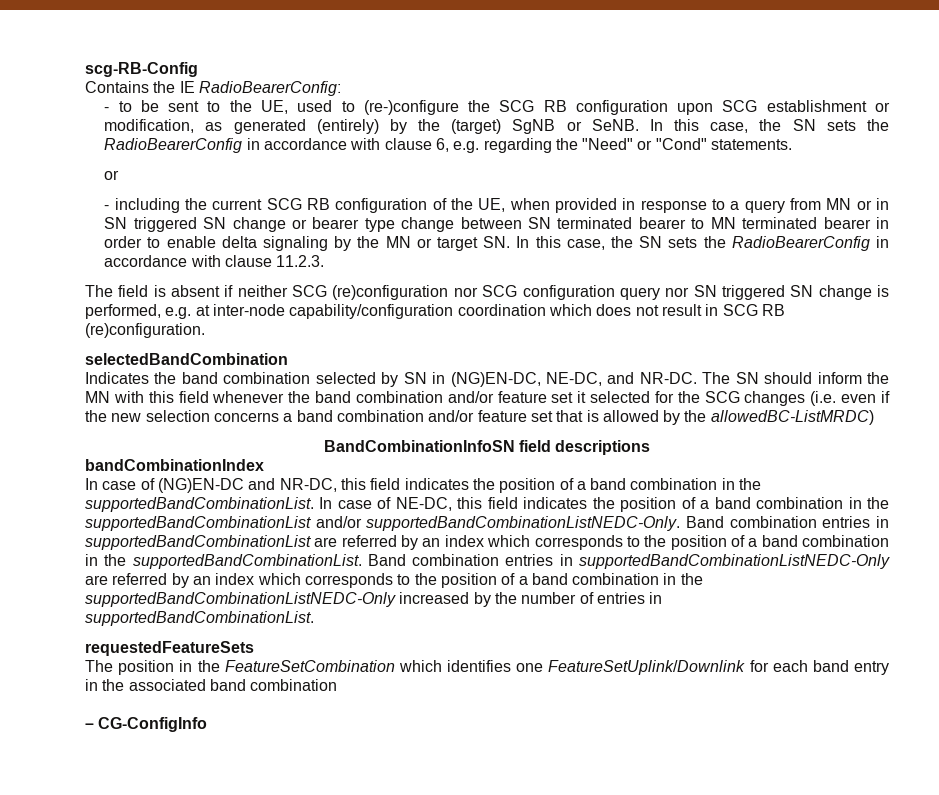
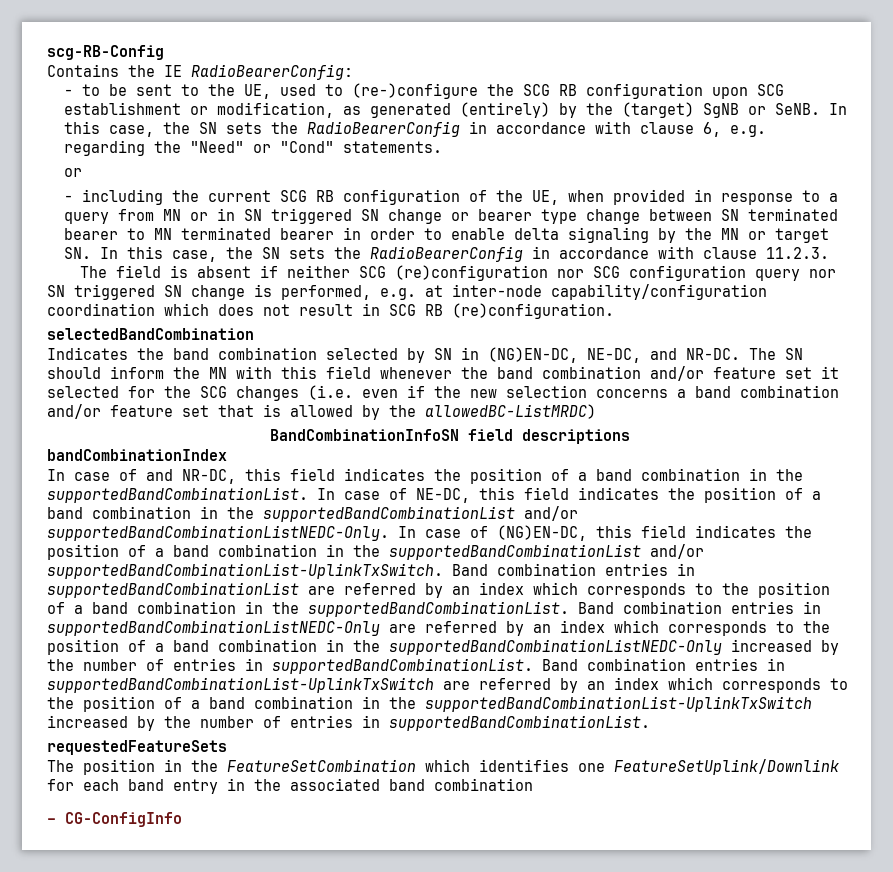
- In case of (NG)EN-DC and NR-DC, this field indicates the position of a band combination in the supportedBandCombinationList.
+ In case of and NR-DC, this field indicates the position of a band combination in the supportedBandCombinationList.
+ In case of (NG)EN-DC, this field indicates the position of a band combination in the supportedBandCombinationList and/or supportedBandCombinationList-UplinkTxSwitch.
+ Band combination entries in supportedBandCombinationList-UplinkTxSwitch are referred by an index which corresponds to the position of a band combination in the supportedBandCombinationList-UplinkTxSwitch increased by the number of entries in supportedBandCombinationList.

